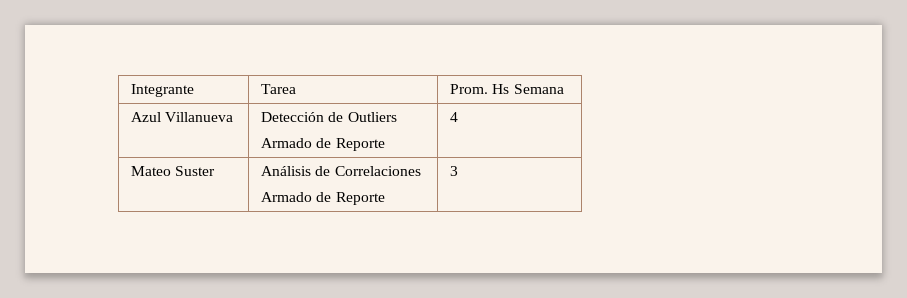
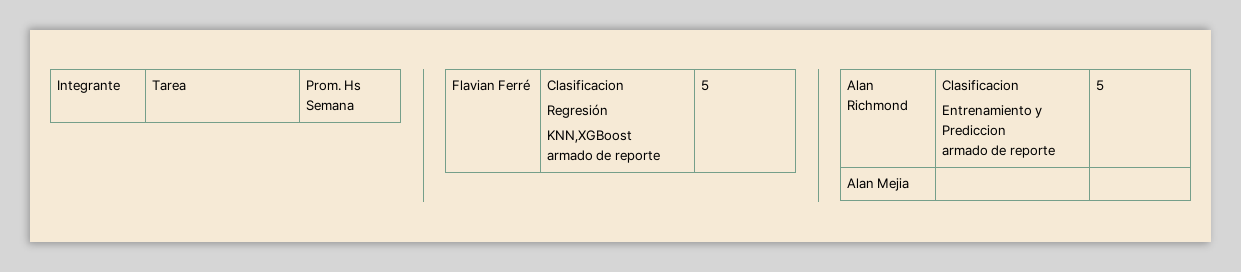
- Azul Villanueva | Detección de Outliers
- Armado de Reporte | 4
- Mateo Suster | Análisis de Correlaciones
- Armado de Reporte | 3
+ Flavian Ferré | Clasificacion
+ Regresión
+ KNN,XGBoost
+ armado de reporte | 5
+ Alan Richmond | Clasificacion
+ Entrenamiento y Prediccion
+ armado de reporte | 5
+ Alan Mejia | |

